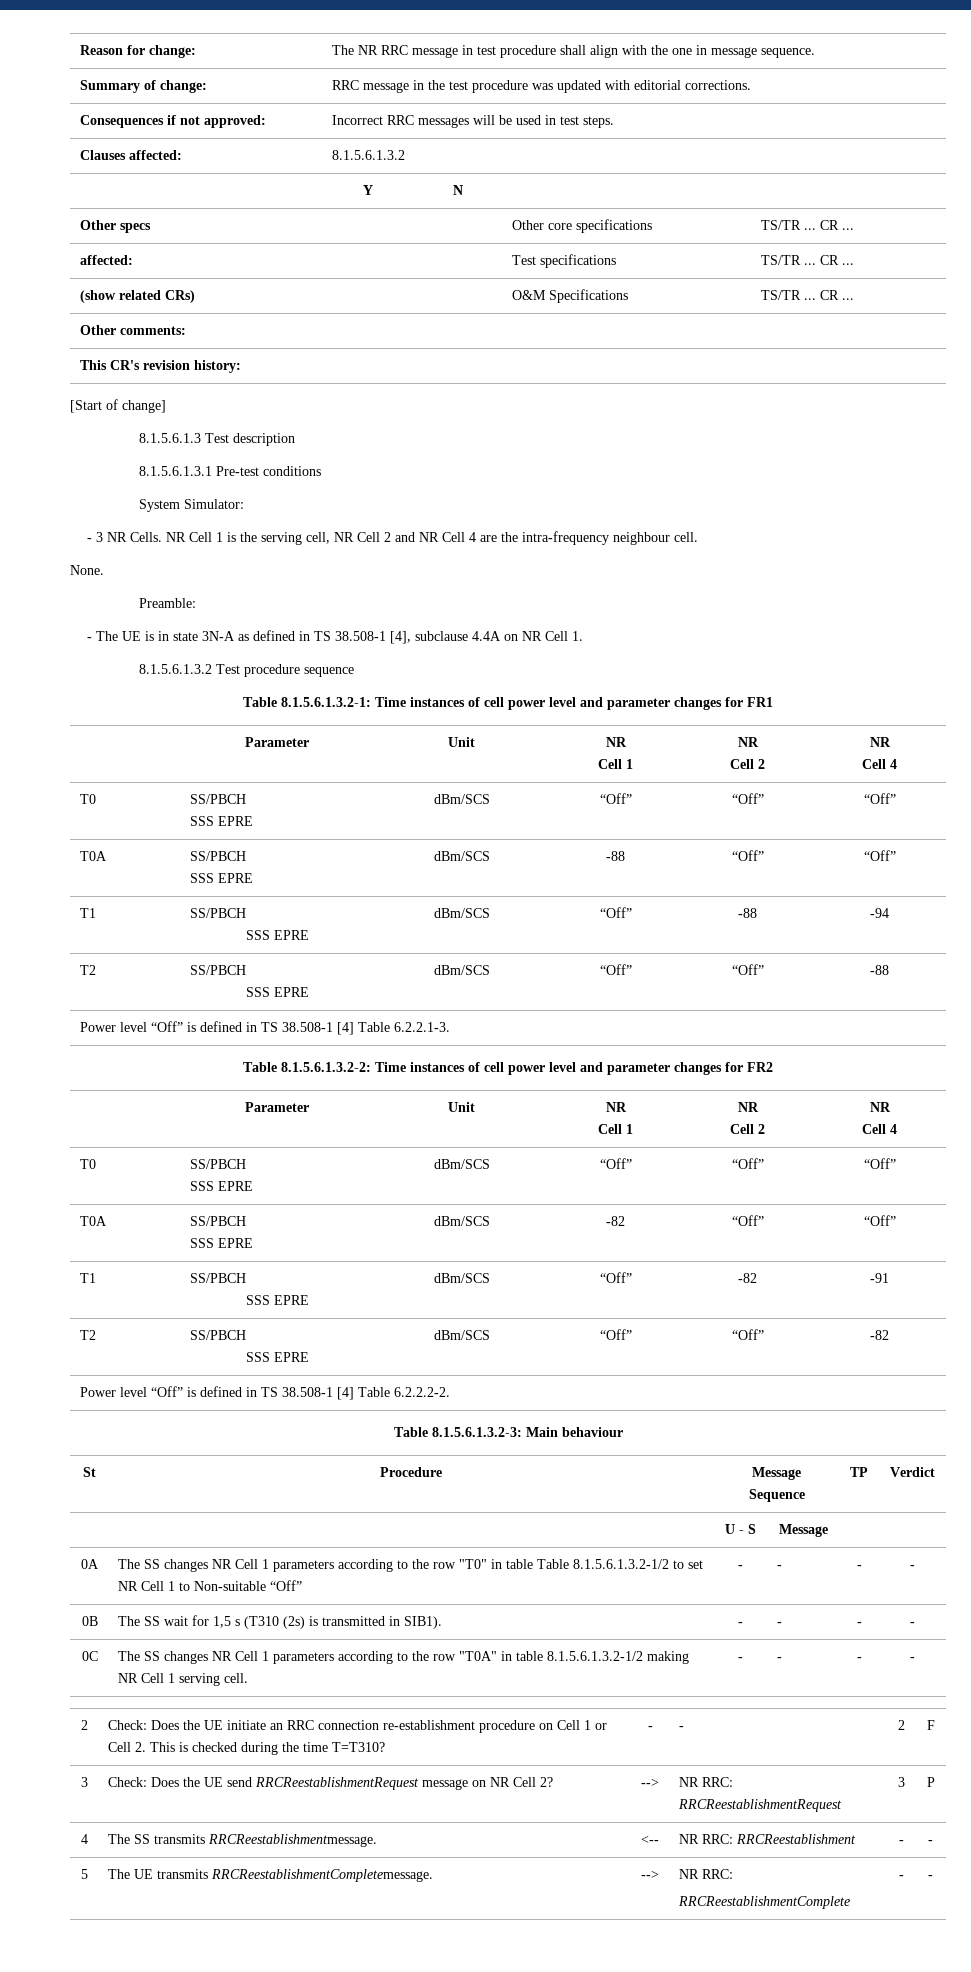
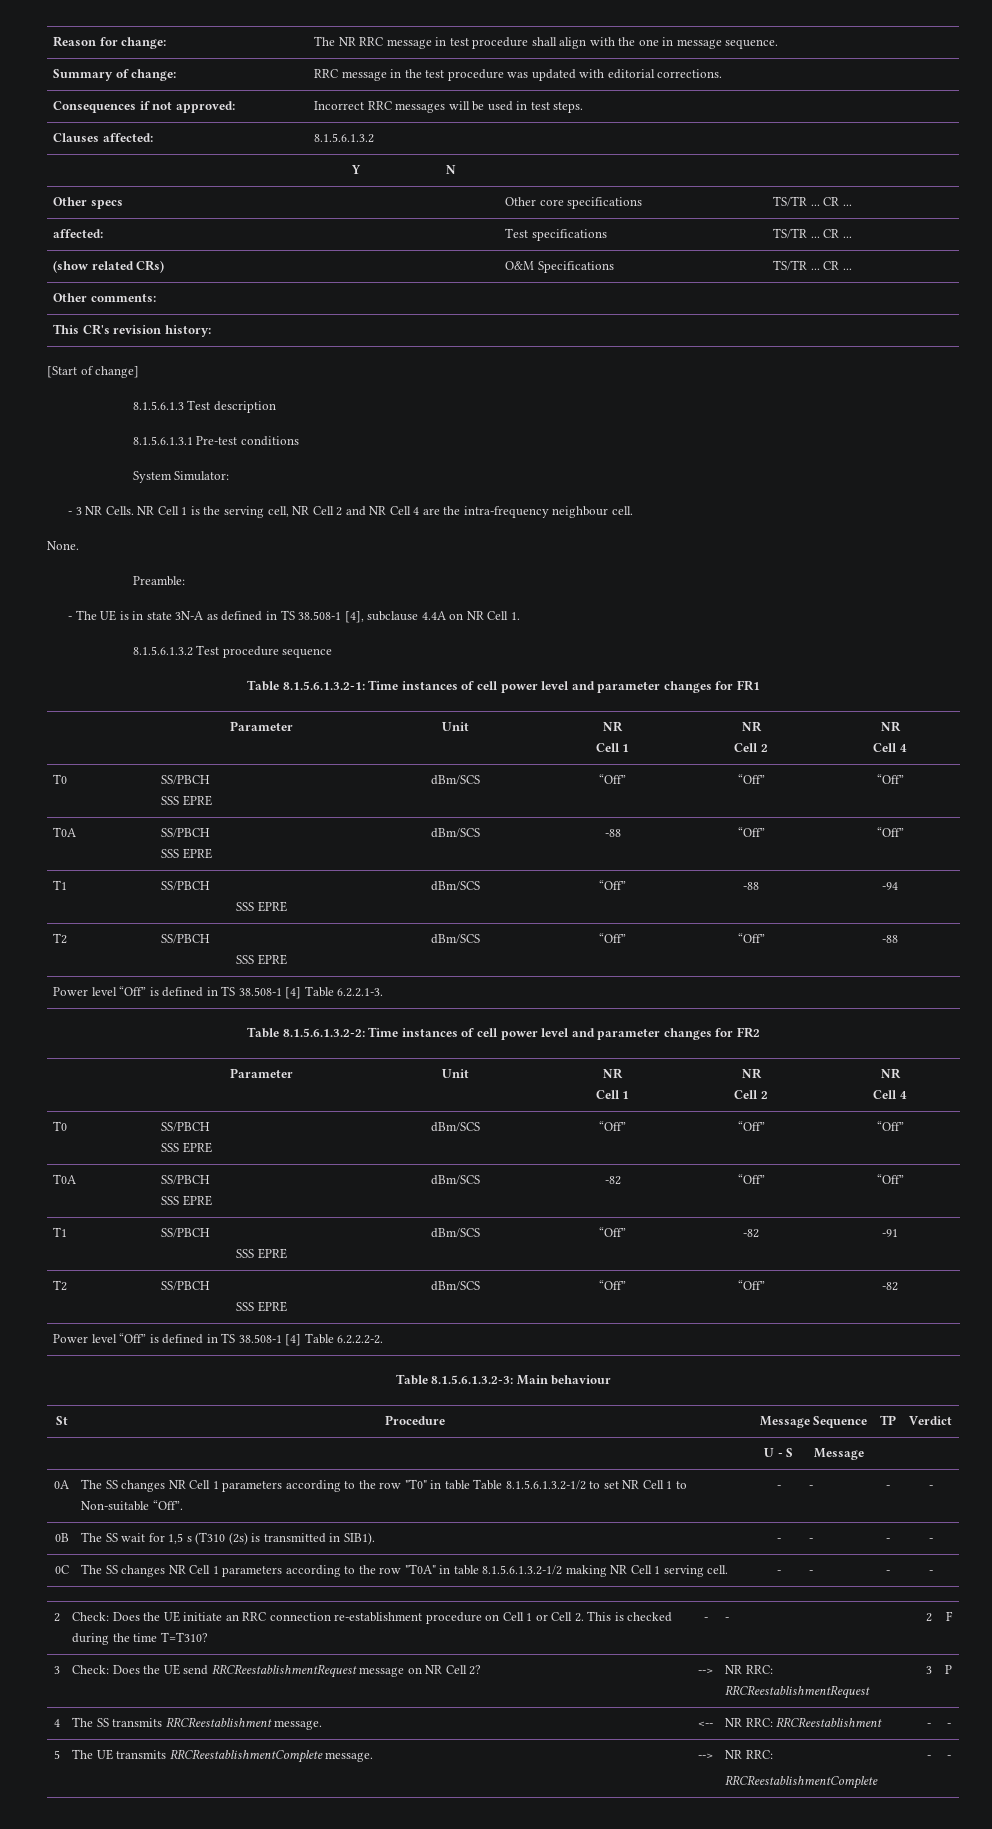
- 0A | The SS changes NR Cell 1 parameters according to the row "T0" in table Table 8.1.5.6.1.3.2-1/2 to set NR Cell 1 to Non-suitable “Off” | - | - | - | -
+ 0A | The SS changes NR Cell 1 parameters according to the row "T0" in table Table 8.1.5.6.1.3.2-1/2 to set NR Cell 1 to Non-suitable “Off”. | - | - | - | -
- 4 | The SS transmits RRCReestablishmentmessage. | <-- | NR RRC: RRCReestablishment | - | -
+ 4 | The SS transmits RRCReestablishment message. | <-- | NR RRC: RRCReestablishment | - | -
- 5 | The UE transmits RRCReestablishmentCompletemessage. | --> | NR RRC:
+ 5 | The UE transmits RRCReestablishmentComplete message. | --> | NR RRC:

